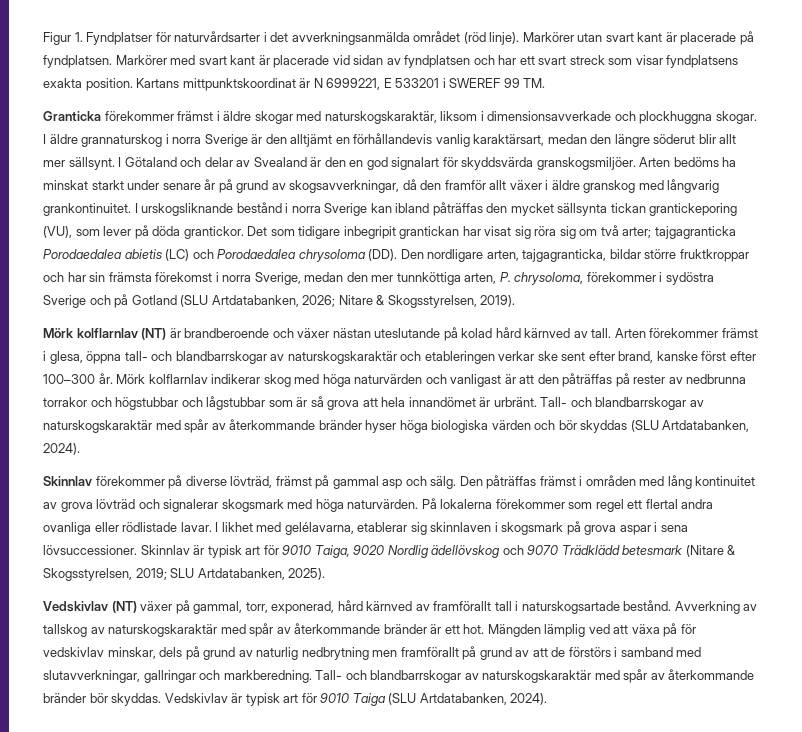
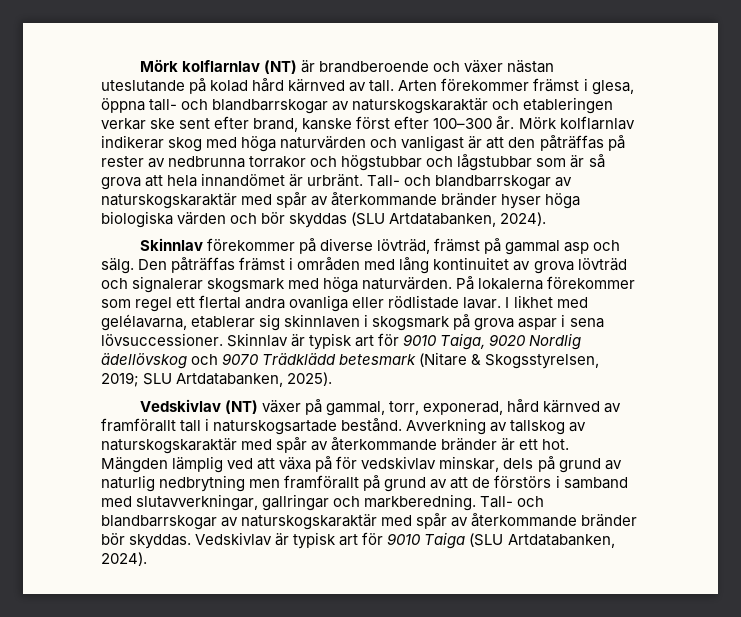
- Figur 1. Fyndplatser för naturvårdsarter i det avverkningsanmälda området (röd linje). Markörer utan svart kant är placerade på fyndplatsen. Markörer med svart kant är placerade vid sidan av fyndplatsen och har ett svart streck som visar fyndplatsens exakta position. Kartans mittpunktskoordinat är N 6999221, E 533201 i SWEREF 99 TM.
- Granticka förekommer främst i äldre skogar med naturskogskaraktär, liksom i dimensionsavverkade och plockhuggna skogar. I äldre grannaturskog i norra Sverige är den alltjämt en förhållandevis vanlig karaktärsart, medan den längre söderut blir allt mer sällsynt. I Götaland och delar av Svealand är den en god signalart för skyddsvärda granskogsmiljöer. Arten bedöms ha minskat starkt under senare år på grund av skogsavverkningar, då den framför allt växer i äldre granskog med långvarig grankontinuitet. I urskogsliknande bestånd i norra Sverige kan ibland påträffas den mycket sällsynta tickan grantickeporing (VU), som lever på döda grantickor. Det som tidigare inbegripit grantickan har visat sig röra sig om två arter; tajgagranticka Porodaedalea abietis (LC) och Porodaedalea chrysoloma (DD). Den nordligare arten, tajgagranticka, bildar större fruktkroppar och har sin främsta förekomst i norra Sverige, medan den mer tunnköttiga arten, P. chrysoloma, förekommer i sydöstra Sverige och på Gotland (SLU Artdatabanken, 2026; Nitare & Skogsstyrelsen, 2019).

